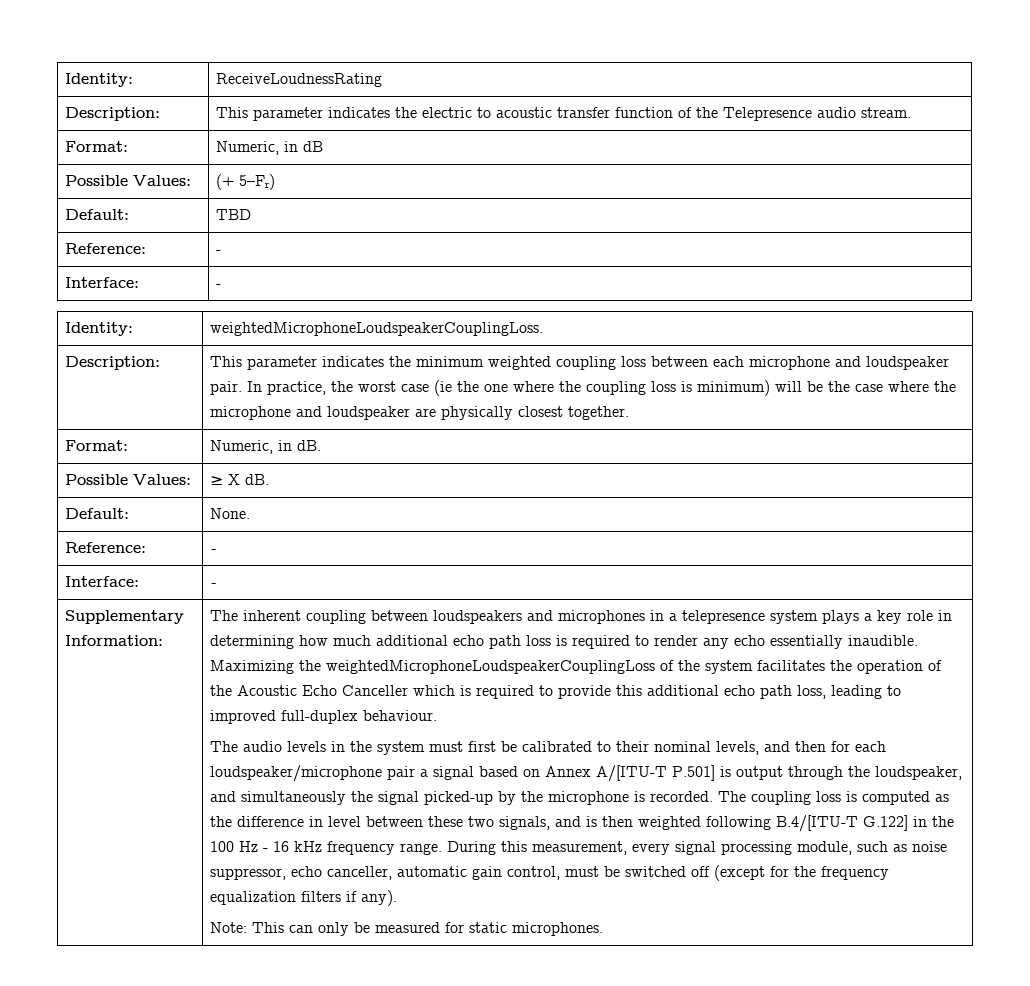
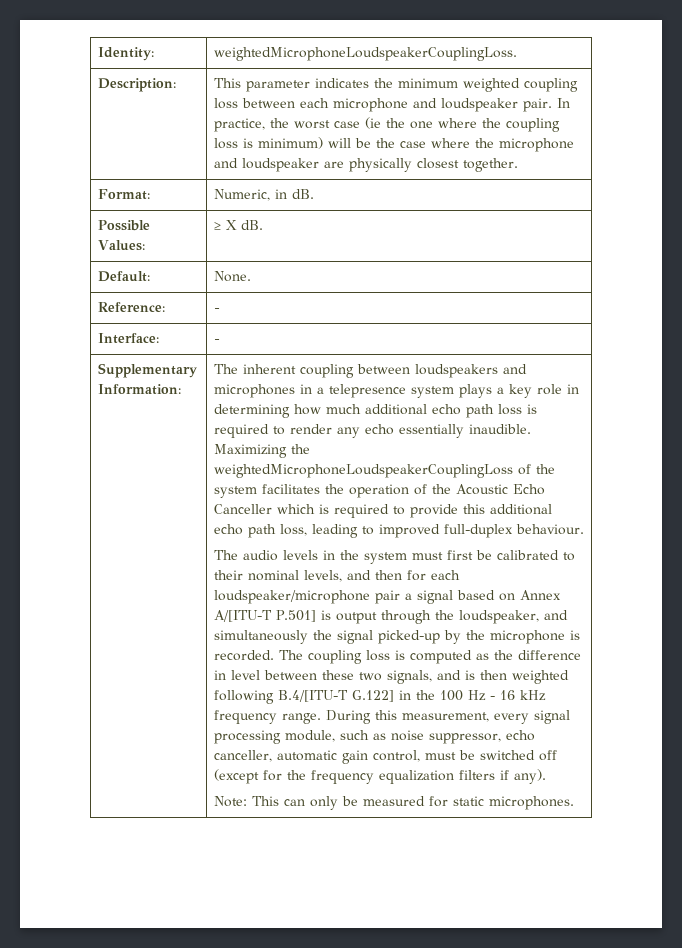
- Identity: | ReceiveLoudnessRating
- Description: | This parameter indicates the electric to acoustic transfer function of the Telepresence audio stream.
- Format: | Numeric, in dB
- Possible Values: | (+ 5–Fr)
- Default: | TBD
- Reference: | -
- Interface: | -

